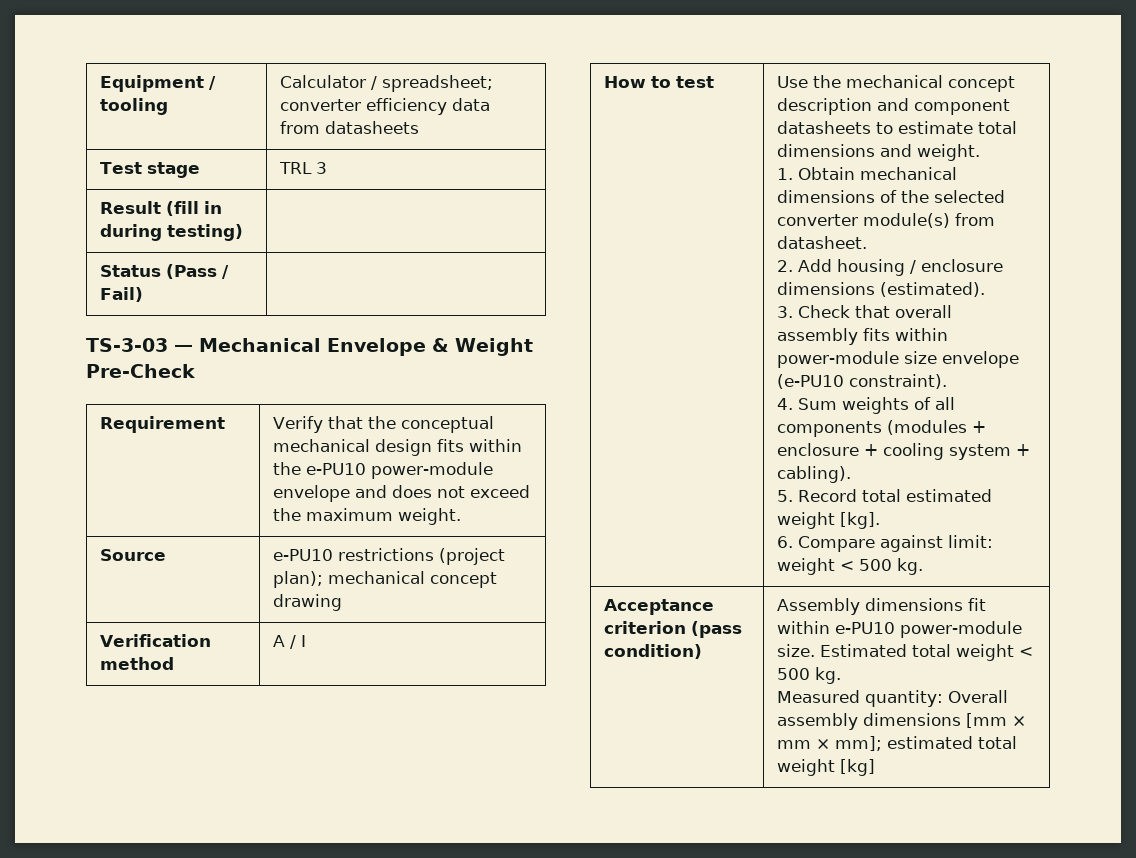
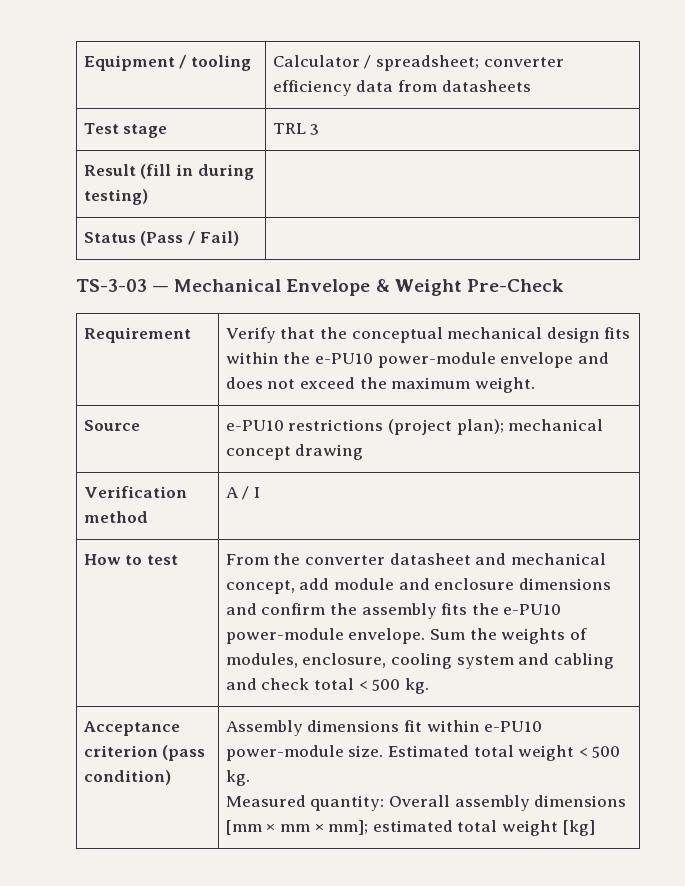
- Use the mechanical concept description and component datasheets to estimate total dimensions and weight.
- 1. Obtain mechanical dimensions of the selected converter module(s) from datasheet.
- 2. Add housing / enclosure dimensions (estimated).
- 3. Check that overall assembly fits within power-module size envelope (e-PU10 constraint).
- 4. Sum weights of all components (modules + enclosure + cooling system + cabling).
- 5. Record total estimated weight [kg].
- 6. Compare against limit: weight < 500 kg.
+ From the converter datasheet and mechanical concept, add module and enclosure dimensions and confirm the assembly fits the e-PU10 power-module envelope. Sum the weights of modules, enclosure, cooling system and cabling and check total < 500 kg.

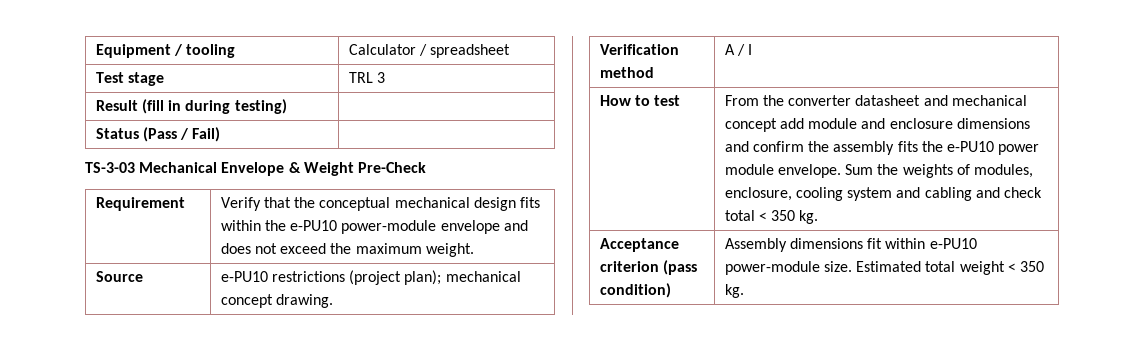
- Equipment / tooling | Calculator / spreadsheet; converter efficiency data from datasheets
+ Equipment / tooling | Calculator / spreadsheet
- TS-3-03 — Mechanical Envelope & Weight Pre-Check
+ TS-3-03 Mechanical Envelope & Weight Pre-Check
- Source | e-PU10 restrictions (project plan); mechanical concept drawing
+ Source | e-PU10 restrictions (project plan); mechanical concept drawing.
- From the converter datasheet and mechanical concept, add module and enclosure dimensions and confirm the assembly fits the e-PU10 power-module envelope.
+ From the converter datasheet and mechanical concept add module and enclosure dimensions and confirm the assembly fits the e-PU10 power module envelope.
- Sum the weights of modules, enclosure, cooling system and cabling and check total < 500 kg.
+ Sum the weights of modules, enclosure, cooling system and cabling and check total < 350 kg.
- Acceptance criterion (pass condition) | Assembly dimensions fit within e-PU10 power-module size. Estimated total weight < 500 kg.
- Measured quantity: Overall assembly dimensions [mm × mm × mm]; estimated total weight [kg]
+ Acceptance criterion (pass condition) | Assembly dimensions fit within e-PU10 power-module size. Estimated total weight < 350 kg.

